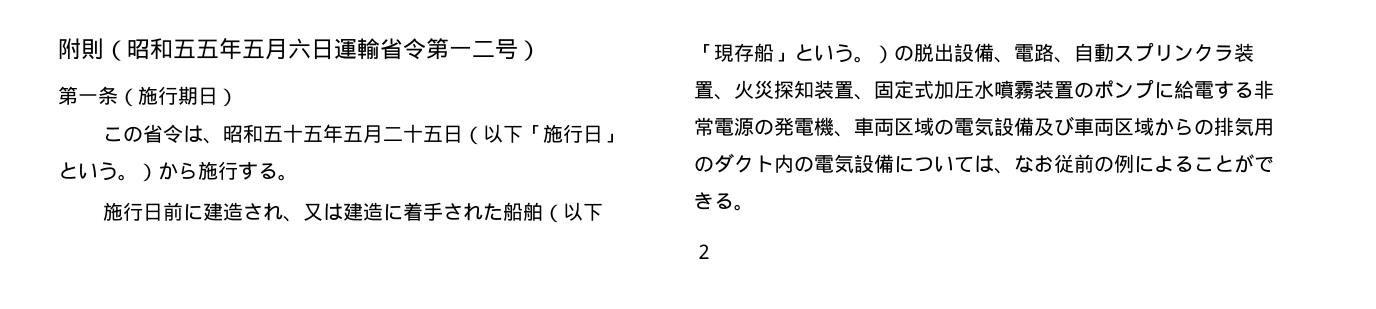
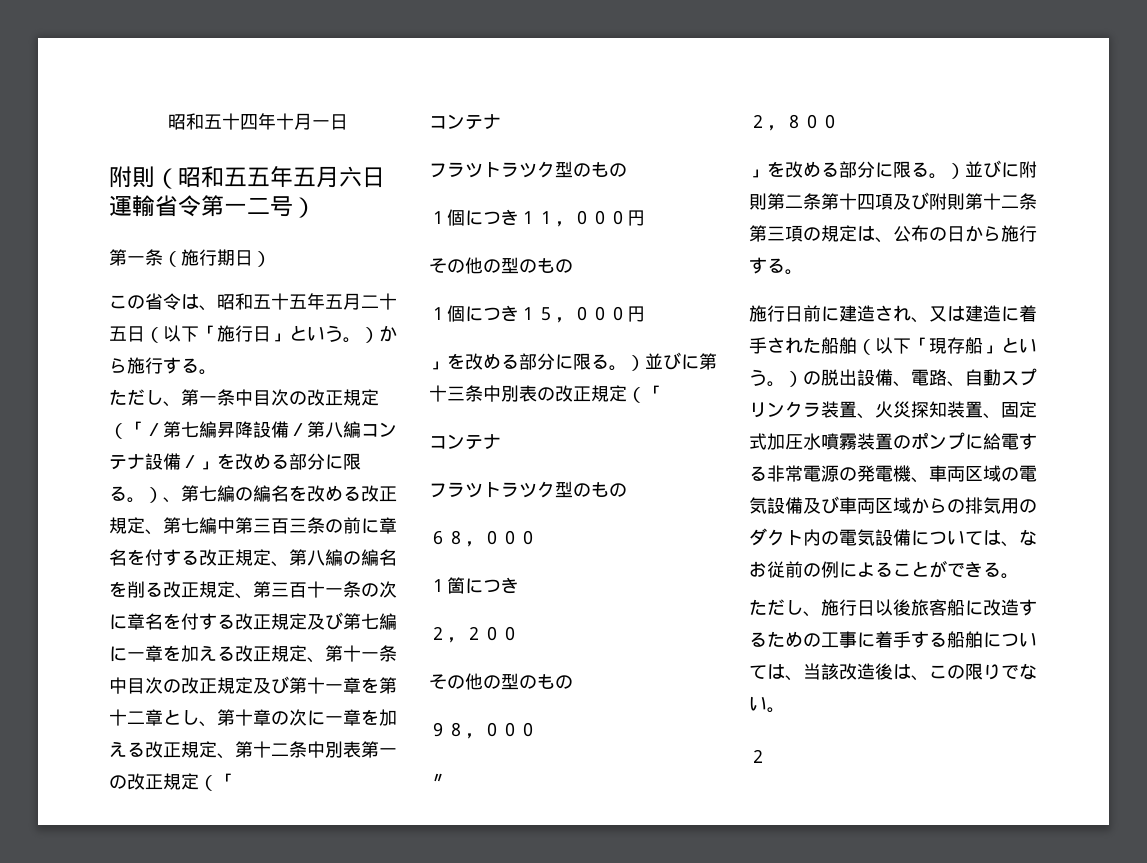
+ 昭和五十四年十月一日
+ ただし、第一条中目次の改正規定（「／第七編昇降設備／第八編コンテナ設備／」を改める部分に限る。）、第七編の編名を改める改正規定、第七編中第三百三条の前に章名を付する改正規定、第八編の編名を削る改正規定、第三百十一条の次に章名を付する改正規定及び第七編に一章を加える改正規定、第十一条中目次の改正規定及び第十一章を第十二章とし、第十章の次に一章を加える改正規定、第十二条中別表第一の改正規定（「
+ コンテナ
+ フラツトラツク型のもの
+ １個につき１１，０００円
+ その他の型のもの
+ １個につき１５，０００円
+ 」を改める部分に限る。）並びに第十三条中別表の改正規定（「
+ コンテナ
+ フラツトラツク型のもの
+ ６８，０００
+ １箇につき
+ ２，２００
+ その他の型のもの
+ ９８，０００
+ 〃
+ ２，８００
+ 」を改める部分に限る。）並びに附則第二条第十四項及び附則第十二条第三項の規定は、公布の日から施行する。
+ ただし、施行日以後旅客船に改造するための工事に着手する船舶については、当該改造後は、この限りでない。

